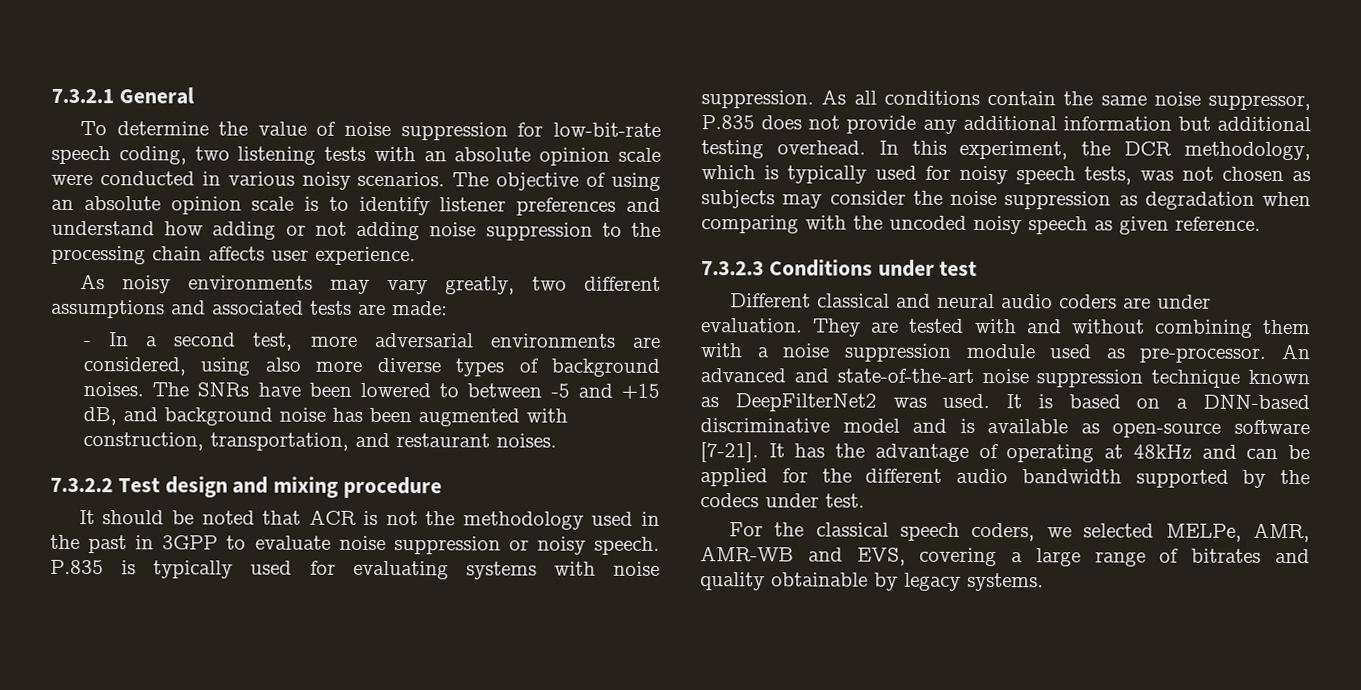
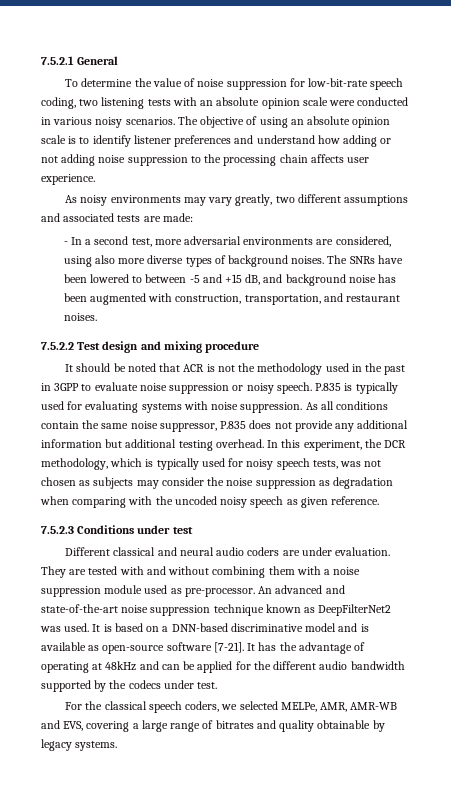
- 7.3.2.1 General
+ 7.5.2.1 General
- 7.3.2.2 Test design and mixing procedure
+ 7.5.2.2 Test design and mixing procedure
- 7.3.2.3 Conditions under test
+ 7.5.2.3 Conditions under test

